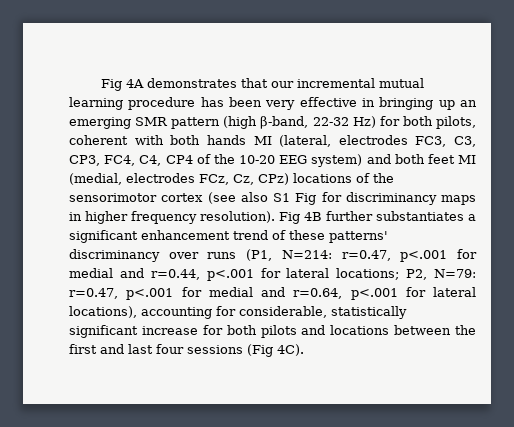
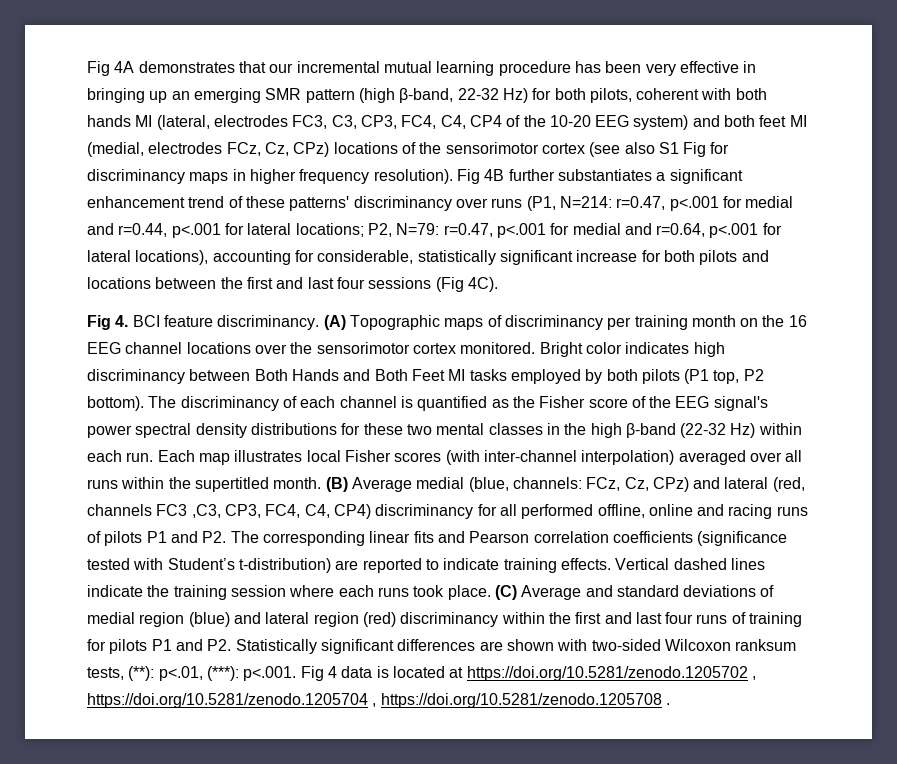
+ Fig 4. BCI feature discriminancy. (A) Topographic maps of discriminancy per training month on the 16 EEG channel locations over the sensorimotor cortex monitored. Bright color indicates high discriminancy between Both Hands and Both Feet MI tasks employed by both pilots (P1 top, P2 bottom). The discriminancy of each channel is quantified as the Fisher score of the EEG signal's power spectral density distributions for these two mental classes in the high β-band (22-32 Hz) within each run. Each map illustrates local Fisher scores (with inter-channel interpolation) averaged over all runs within the supertitled month. (B) Average medial (blue, channels: FCz, Cz, CPz) and lateral (red, channels FC3 ,C3, CP3, FC4, C4, CP4) discriminancy for all performed offline, online and racing runs of pilots P1 and P2. The corresponding linear fits and Pearson correlation coefficients (significance tested with Student’s t-distribution) are reported to indicate training effects. Vertical dashed lines indicate the training session where each runs took place. (C) Average and standard deviations of medial region (blue) and lateral region (red) discriminancy within the first and last four runs of training for pilots P1 and P2. Statistically significant differences are shown with two-sided Wilcoxon ranksum tests, (**): p<.01, (***): p<.001. Fig 4 data is located at https://doi.org/10.5281/zenodo.1205702 , https://doi.org/10.5281/zenodo.1205704 , https://doi.org/10.5281/zenodo.1205708 .

